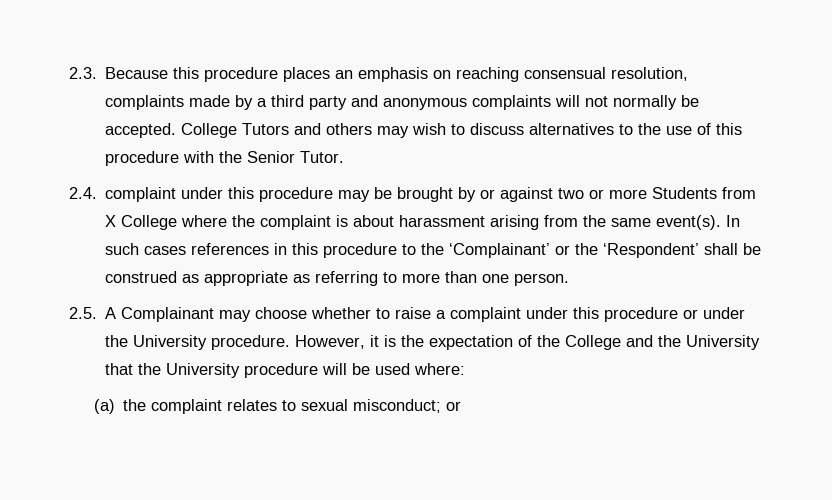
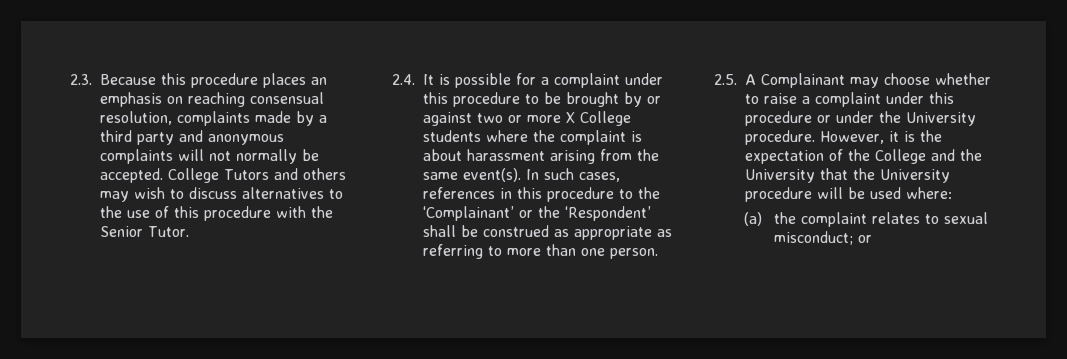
- 2.4. complaint under this procedure may be brought by or against two or more Students from X College where the complaint is about harassment arising from the same event(s).
+ 2.4. It is possible for a complaint under this procedure to be brought by or against two or more X College students where the complaint is about harassment arising from the same event(s).
- In such cases references in this procedure to the ‘Complainant’ or the ‘Respondent’ shall be construed as appropriate as referring to more than one person.
+ In such cases, references in this procedure to the ‘Complainant’ or the ‘Respondent’ shall be construed as appropriate as referring to more than one person.

